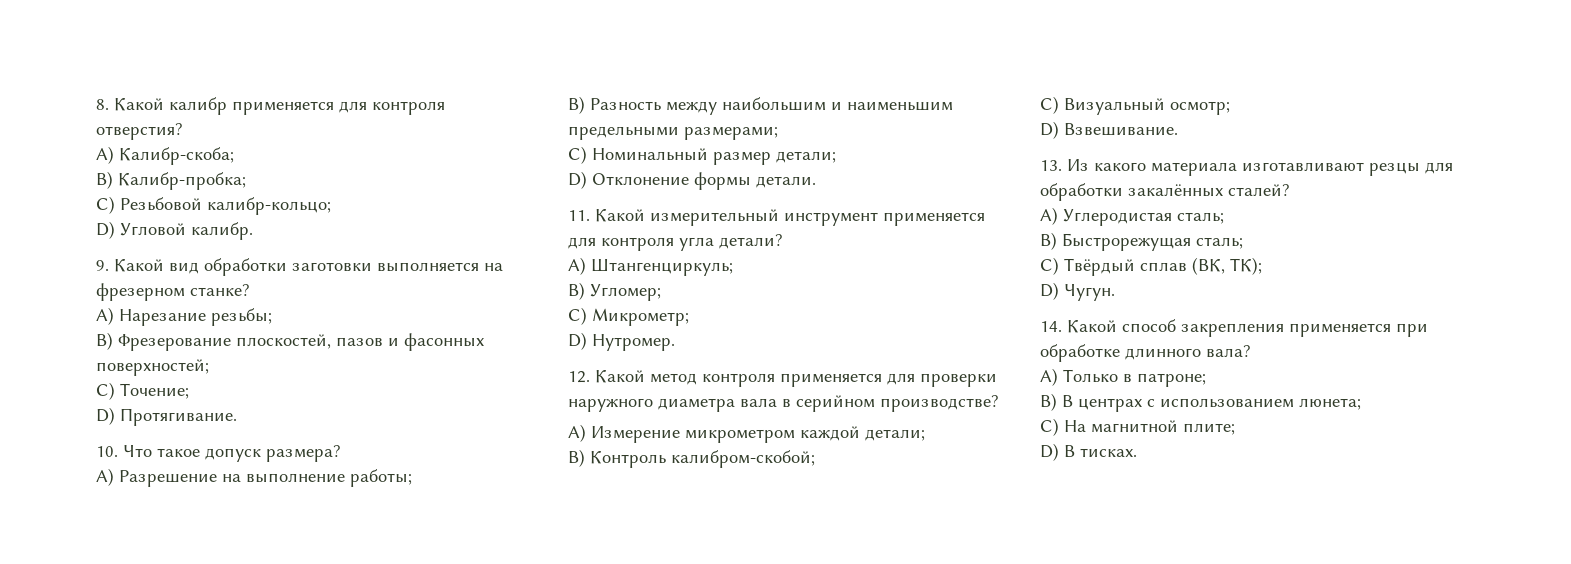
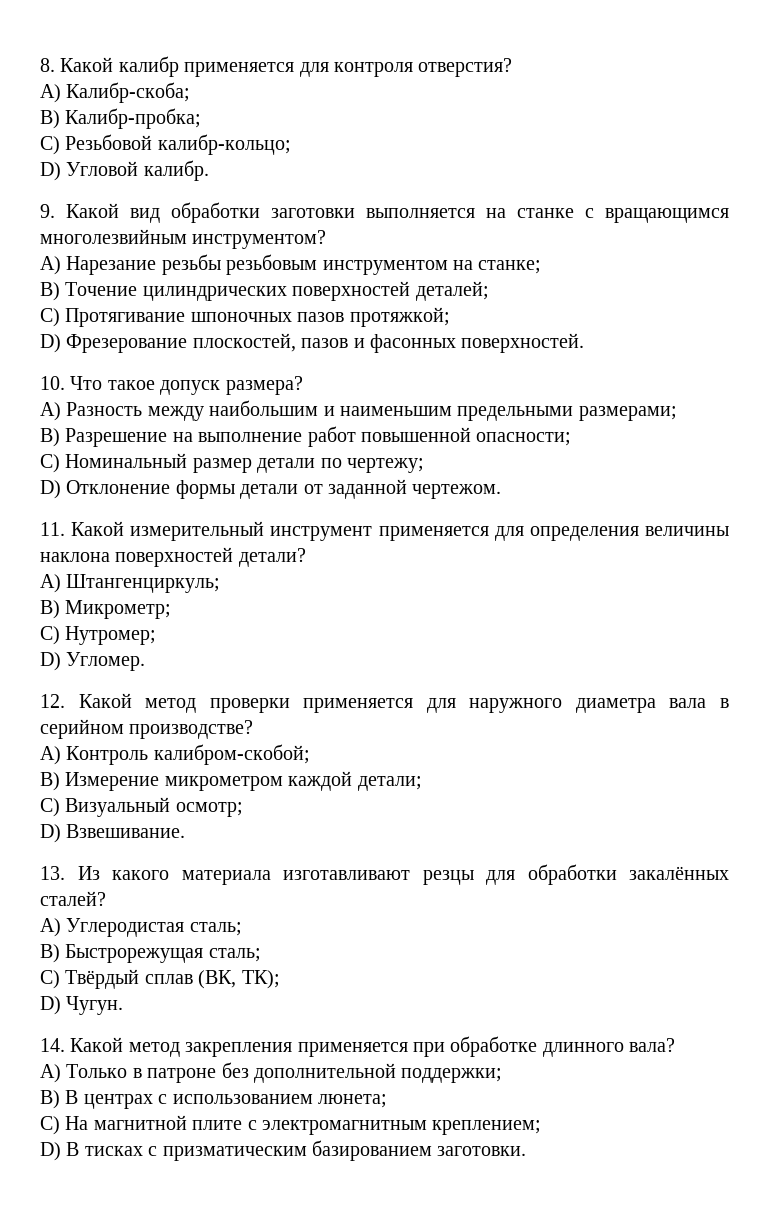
- 9. Какой вид обработки заготовки выполняется на фрезерном станке?
- A) Нарезание резьбы;
- B) Фрезерование плоскостей, пазов и фасонных поверхностей;
- C) Точение;
- D) Протягивание.
+ 9. Какой вид обработки заготовки выполняется на станке с вращающимся многолезвийным инструментом?
+ A) Нарезание резьбы резьбовым инструментом на станке;
+ B) Точение цилиндрических поверхностей деталей;
+ C) Протягивание шпоночных пазов протяжкой;
+ D) Фрезерование плоскостей, пазов и фасонных поверхностей.
- A) Разрешение на выполнение работы;
- B) Разность между наибольшим и наименьшим предельными размерами;
+ A) Разность между наибольшим и наименьшим предельными размерами;
+ B) Разрешение на выполнение работ повышенной опасности;
- C) Номинальный размер детали;
+ C) Номинальный размер детали по чертежу;
- D) Отклонение формы детали.
+ D) Отклонение формы детали от заданной чертежом.
- 11. Какой измерительный инструмент применяется для контроля угла детали?
+ 11. Какой измерительный инструмент применяется для определения величины наклона поверхностей детали?
- B) Угломер;
- C) Микрометр;
- D) Нутромер.
+ B) Микрометр;
+ C) Нутромер;
+ D) Угломер.
- 12. Какой метод контроля применяется для проверки наружного диаметра вала в серийном производстве?
+ 12. Какой метод проверки применяется для наружного диаметра вала в серийном производстве?
- A) Измерение микрометром каждой детали;
+ A) Контроль калибром-скобой;
+ B) Измерение микрометром каждой детали;
- B) Контроль калибром-скобой;
- 14. Какой способ закрепления применяется при обработке длинного вала?
+ 14. Какой метод закрепления применяется при обработке длинного вала?
- A) Только в патроне;
+ A) Только в патроне без дополнительной поддержки;
- C) На магнитной плите;
- D) В тисках.
+ C) На магнитной плите с электромагнитным креплением;
+ D) В тисках с призматическим базированием заготовки.

